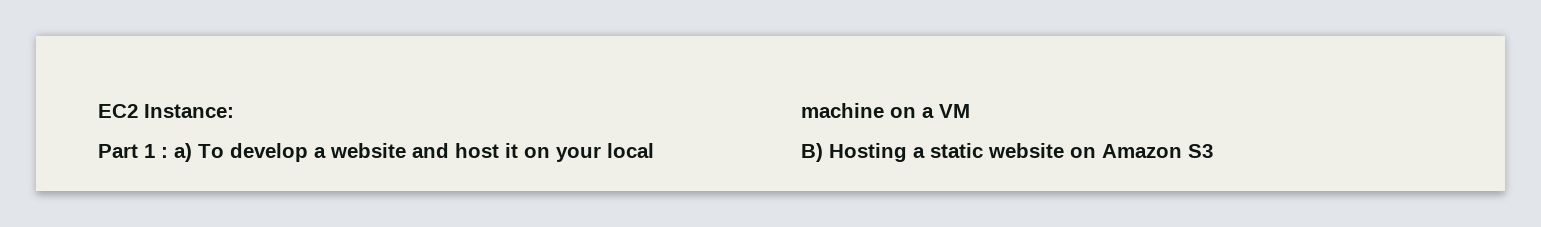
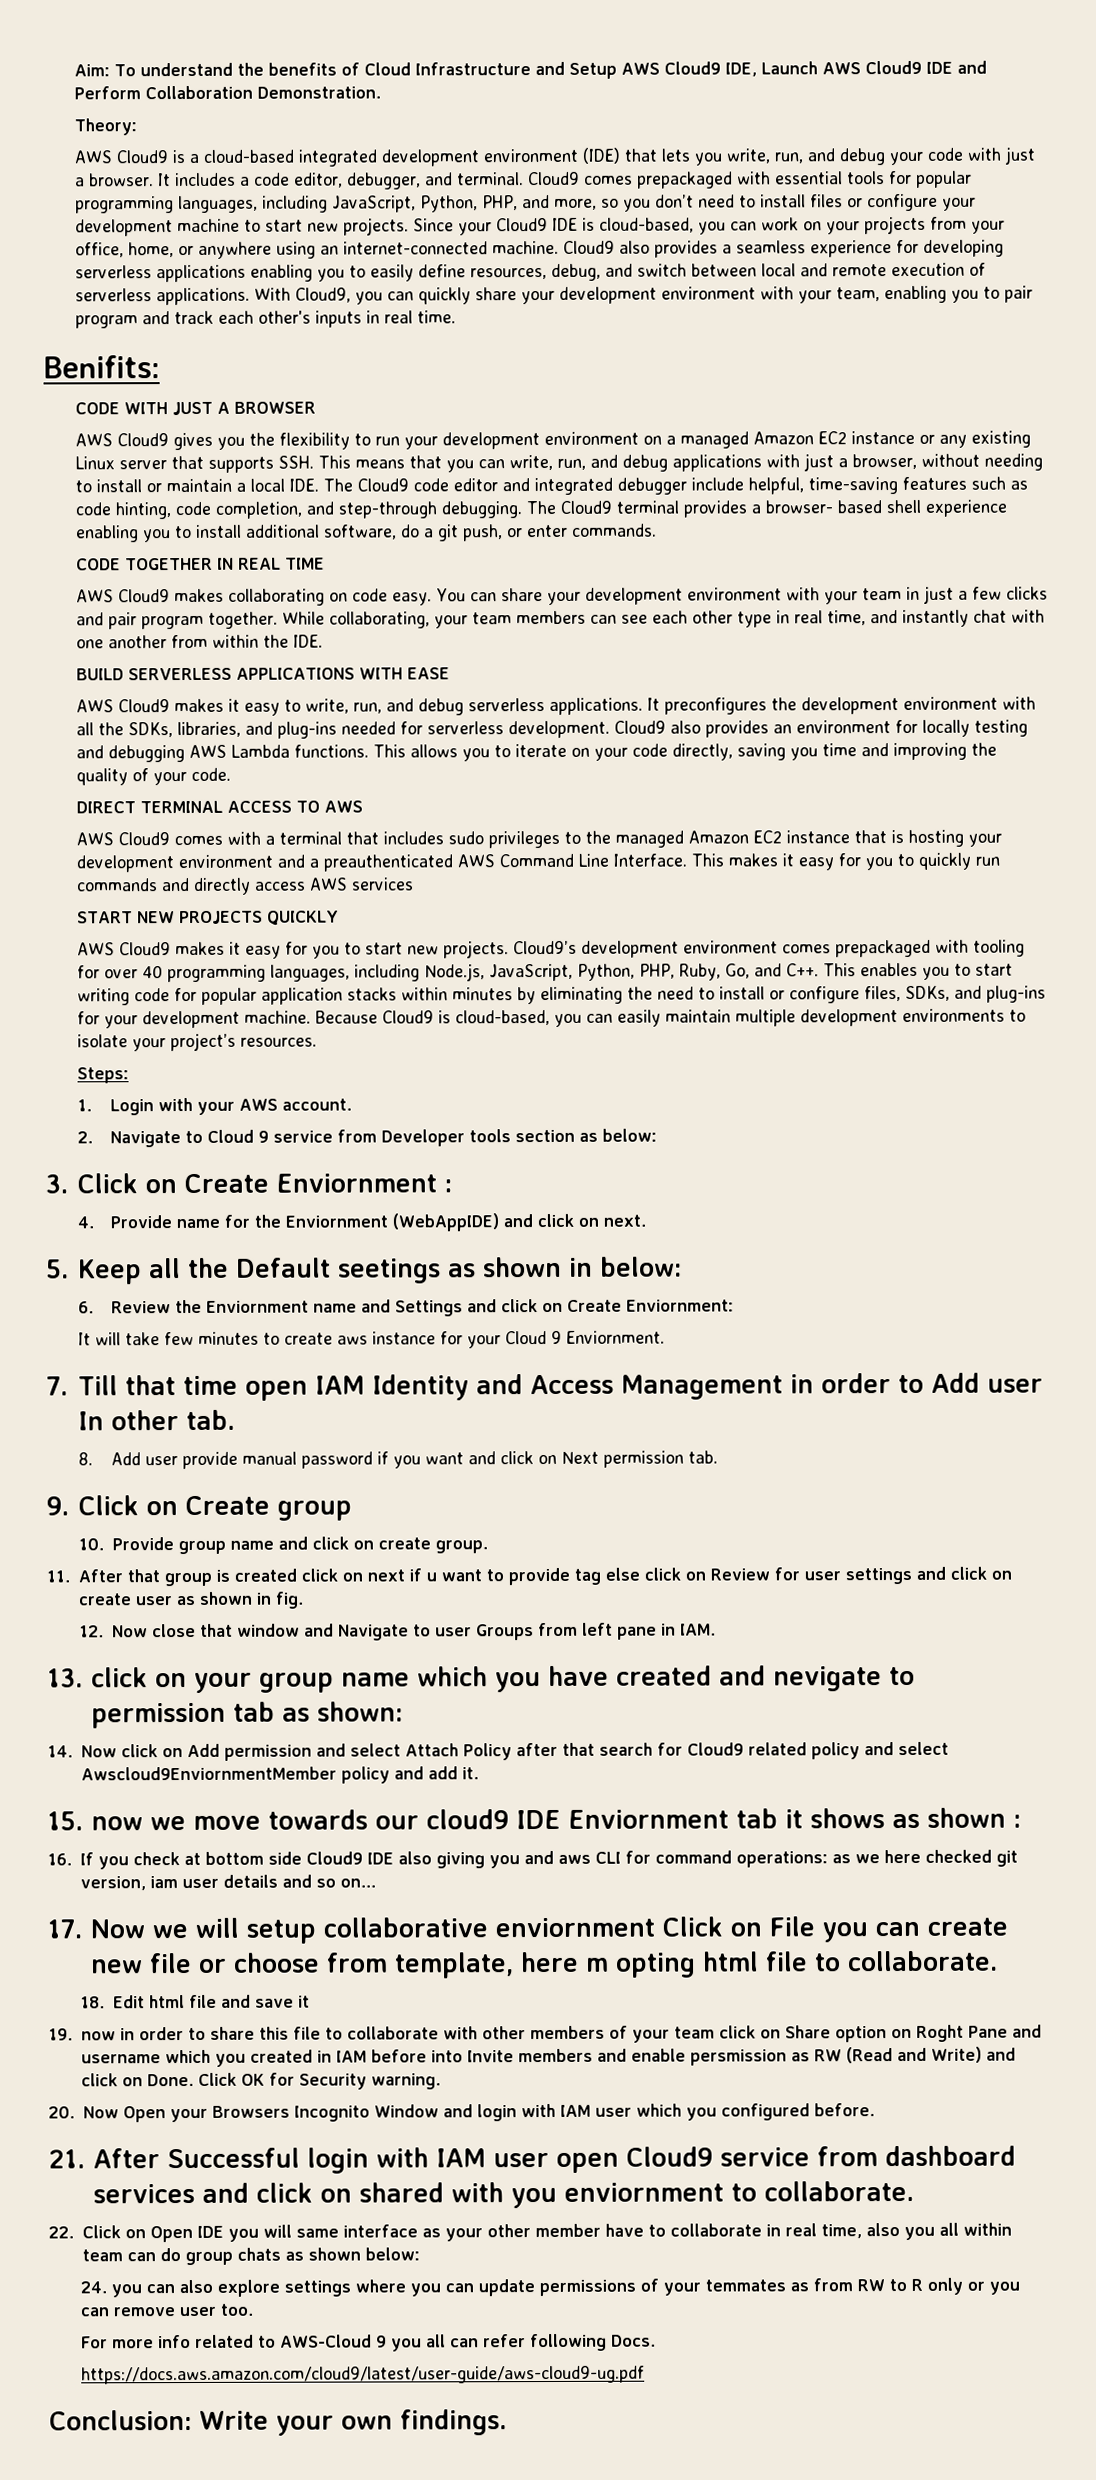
- EC2 Instance:
- Part 1 : a) To develop a website and host it on your local machine on a VM
- B) Hosting a static website on Amazon S3
+ Aim: To understand the benefits of Cloud Infrastructure and Setup AWS Cloud9 IDE, Launch AWS Cloud9 IDE and Perform Collaboration Demonstration.
+ Theory:
+ AWS Cloud9 is a cloud-based integrated development environment (IDE) that lets you write, run, and debug your code with just a browser. It includes a code editor, debugger, and terminal. Cloud9 comes prepackaged with essential tools for popular programming languages, including JavaScript, Python, PHP, and more, so you don’t need to install files or configure your development machine to start new projects. Since your Cloud9 IDE is cloud-based, you can work on your projects from your office, home, or anywhere using an internet-connected machine. Cloud9 also provides a seamless experience for developing serverless applications enabling you to easily define resources, debug, and switch between local and remote execution of serverless applications. With Cloud9, you can quickly share your development environment with your team, enabling you to pair program and track each other's inputs in real time.
+ Benifits:
+ CODE WITH JUST A BROWSER
+ AWS Cloud9 gives you the flexibility to run your development environment on a managed Amazon EC2 instance or any existing Linux server that supports SSH. This means that you can write, run, and debug applications with just a browser, without needing to install or maintain a local IDE. The Cloud9 code editor and integrated debugger include helpful, time-saving features such as code hinting, code completion, and step-through debugging. The Cloud9 terminal provides a browser- based shell experience enabling you to install additional software, do a git push, or enter commands.
+ CODE TOGETHER IN REAL TIME
+ AWS Cloud9 makes collaborating on code easy. You can share your development environment with your team in just a few clicks and pair program together. While collaborating, your team members can see each other type in real time, and instantly chat with one another from within the IDE.
+ BUILD SERVERLESS APPLICATIONS WITH EASE
+ AWS Cloud9 makes it easy to write, run, and debug serverless applications. It preconfigures the development environment with all the SDKs, libraries, and plug-ins needed for serverless development. Cloud9 also provides an environment for locally testing and debugging AWS Lambda functions. This allows you to iterate on your code directly, saving you time and improving the quality of your code.
+ DIRECT TERMINAL ACCESS TO AWS
+ AWS Cloud9 comes with a terminal that includes sudo privileges to the managed Amazon EC2 instance that is hosting your development environment and a preauthenticated AWS Command Line Interface. This makes it easy for you to quickly run commands and directly access AWS services
+ START NEW PROJECTS QUICKLY
+ AWS Cloud9 makes it easy for you to start new projects. Cloud9’s development environment comes prepackaged with tooling for over 40 programming languages, including Node.js, JavaScript, Python, PHP, Ruby, Go, and C++. This enables you to start writing code for popular application stacks within minutes by eliminating the need to install or configure files, SDKs, and plug-ins for your development machine. Because Cloud9 is cloud-based, you can easily maintain multiple development environments to isolate your project’s resources.
+ Steps:
+ 1. Login with your AWS account.
+ 2. Navigate to Cloud 9 service from Developer tools section as below:
+ 3. Click on Create Enviornment :
+ 4. Provide name for the Enviornment (WebAppIDE) and click on next.
+ 5. Keep all the Default seetings as shown in below:
+ 6. Review the Enviornment name and Settings and click on Create Enviornment:
+ It will take few minutes to create aws instance for your Cloud 9 Enviornment.
+ 7. Till that time open IAM Identity and Access Management in order to Add user In other tab.
+ 8. Add user provide manual password if you want and click on Next permission tab.
+ 9. Click on Create group
+ 10. Provide group name and click on create group.
+ 11. After that group is created click on next if u want to provide tag else click on Review for user settings and click on create user as shown in fig.
+ 12. Now close that window and Navigate to user Groups from left pane in IAM.
+ 13. click on your group name which you have created and nevigate to permission tab as shown:
+ 14. Now click on Add permission and select Attach Policy after that search for Cloud9 related policy and select Awscloud9EnviornmentMember policy and add it.
+ 15. now we move towards our cloud9 IDE Enviornment tab it shows as shown :
+ 16. If you check at bottom side Cloud9 IDE also giving you and aws CLI for command operations: as we here checked git version, iam user details and so on...
+ 17. Now we will setup collaborative enviornment Click on File you can create new file or choose from template, here m opting html file to collaborate.
+ 18. Edit html file and save it
+ 19. now in order to share this file to collaborate with other members of your team click on Share option on Roght Pane and username which you created in IAM before into Invite members and enable persmission as RW (Read and Write) and click on Done. Click OK for Security warning.
+ 20. Now Open your Browsers Incognito Window and login with IAM user which you configured before.
+ 21. After Successful login with IAM user open Cloud9 service from dashboard services and click on shared with you enviornment to collaborate.
+ 22. Click on Open IDE you will same interface as your other member have to collaborate in real time, also you all within team can do group chats as shown below:
+ 24. you can also explore settings where you can update permissions of your temmates as from RW to R only or you can remove user too.
+ For more info related to AWS-Cloud 9 you all can refer following Docs.
+ https://docs.aws.amazon.com/cloud9/latest/user-guide/aws-cloud9-ug.pdf
+ Conclusion: Write your own findings.

